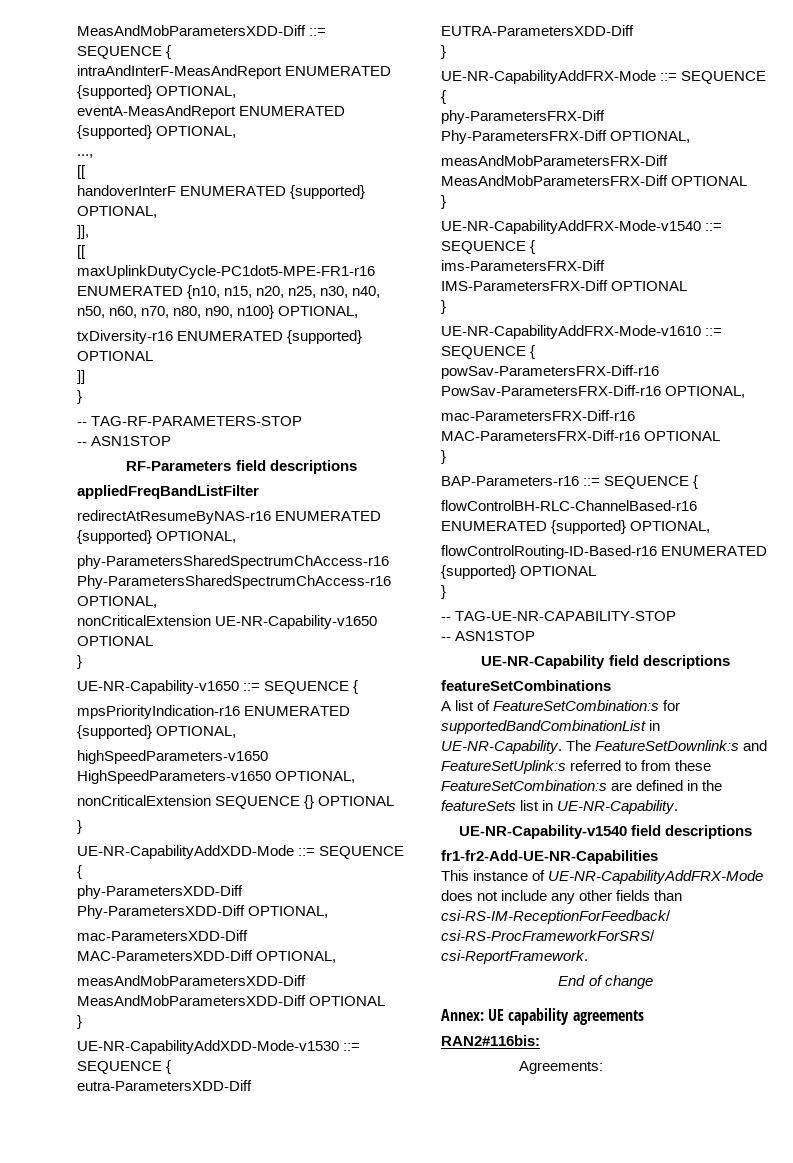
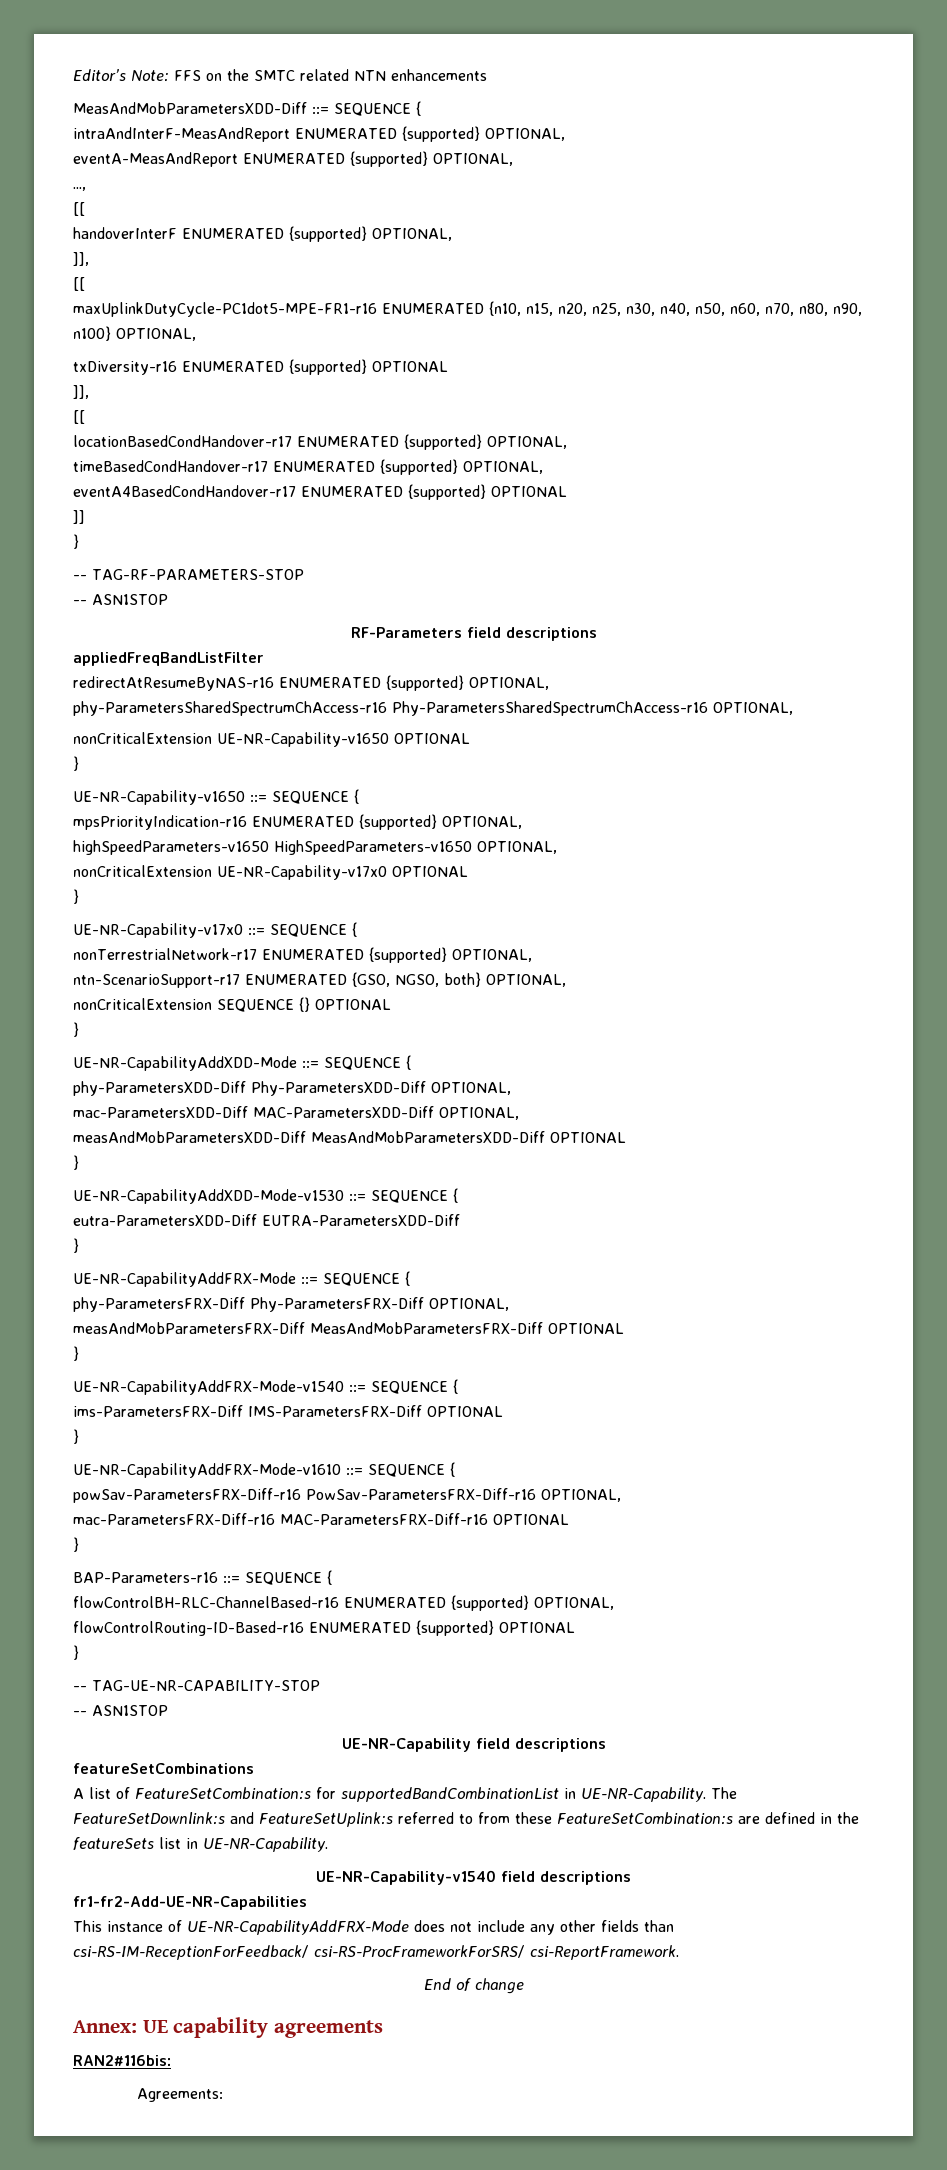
+ Editor’s Note: FFS on the SMTC related NTN enhancements
  txDiversity-r16 ENUMERATED {supported} OPTIONAL
+ ]],
+ [[
+ locationBasedCondHandover-r17 ENUMERATED {supported} OPTIONAL,
+ timeBasedCondHandover-r17 ENUMERATED {supported} OPTIONAL,
+ eventA4BasedCondHandover-r17 ENUMERATED {supported} OPTIONAL
+ nonCriticalExtension UE-NR-Capability-v17x0 OPTIONAL
+ }
+ UE-NR-Capability-v17x0 ::= SEQUENCE {
+ nonTerrestrialNetwork-r17 ENUMERATED {supported} OPTIONAL,
+ ntn-ScenarioSupport-r17 ENUMERATED {GSO, NGSO, both} OPTIONAL,

